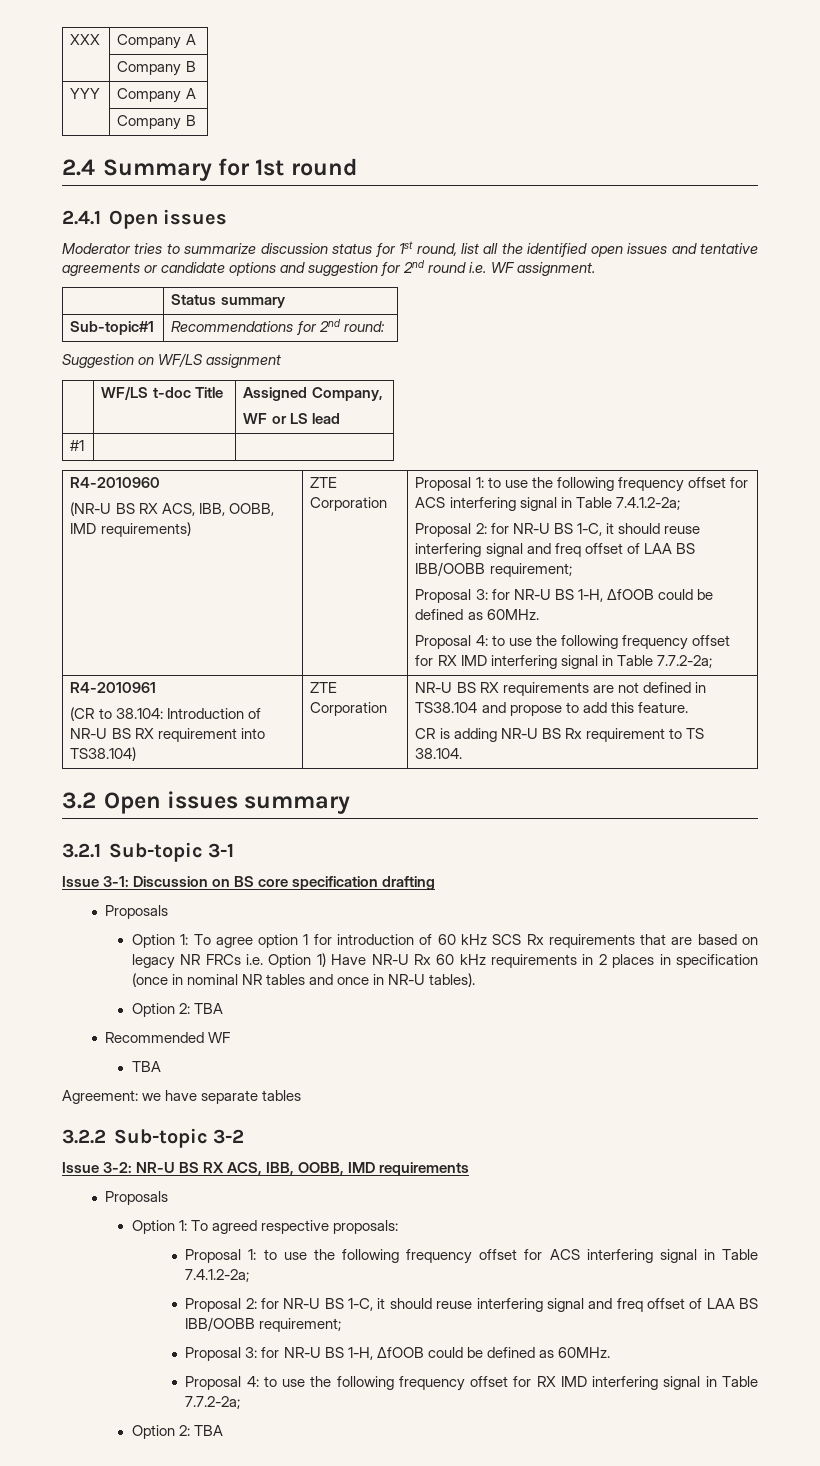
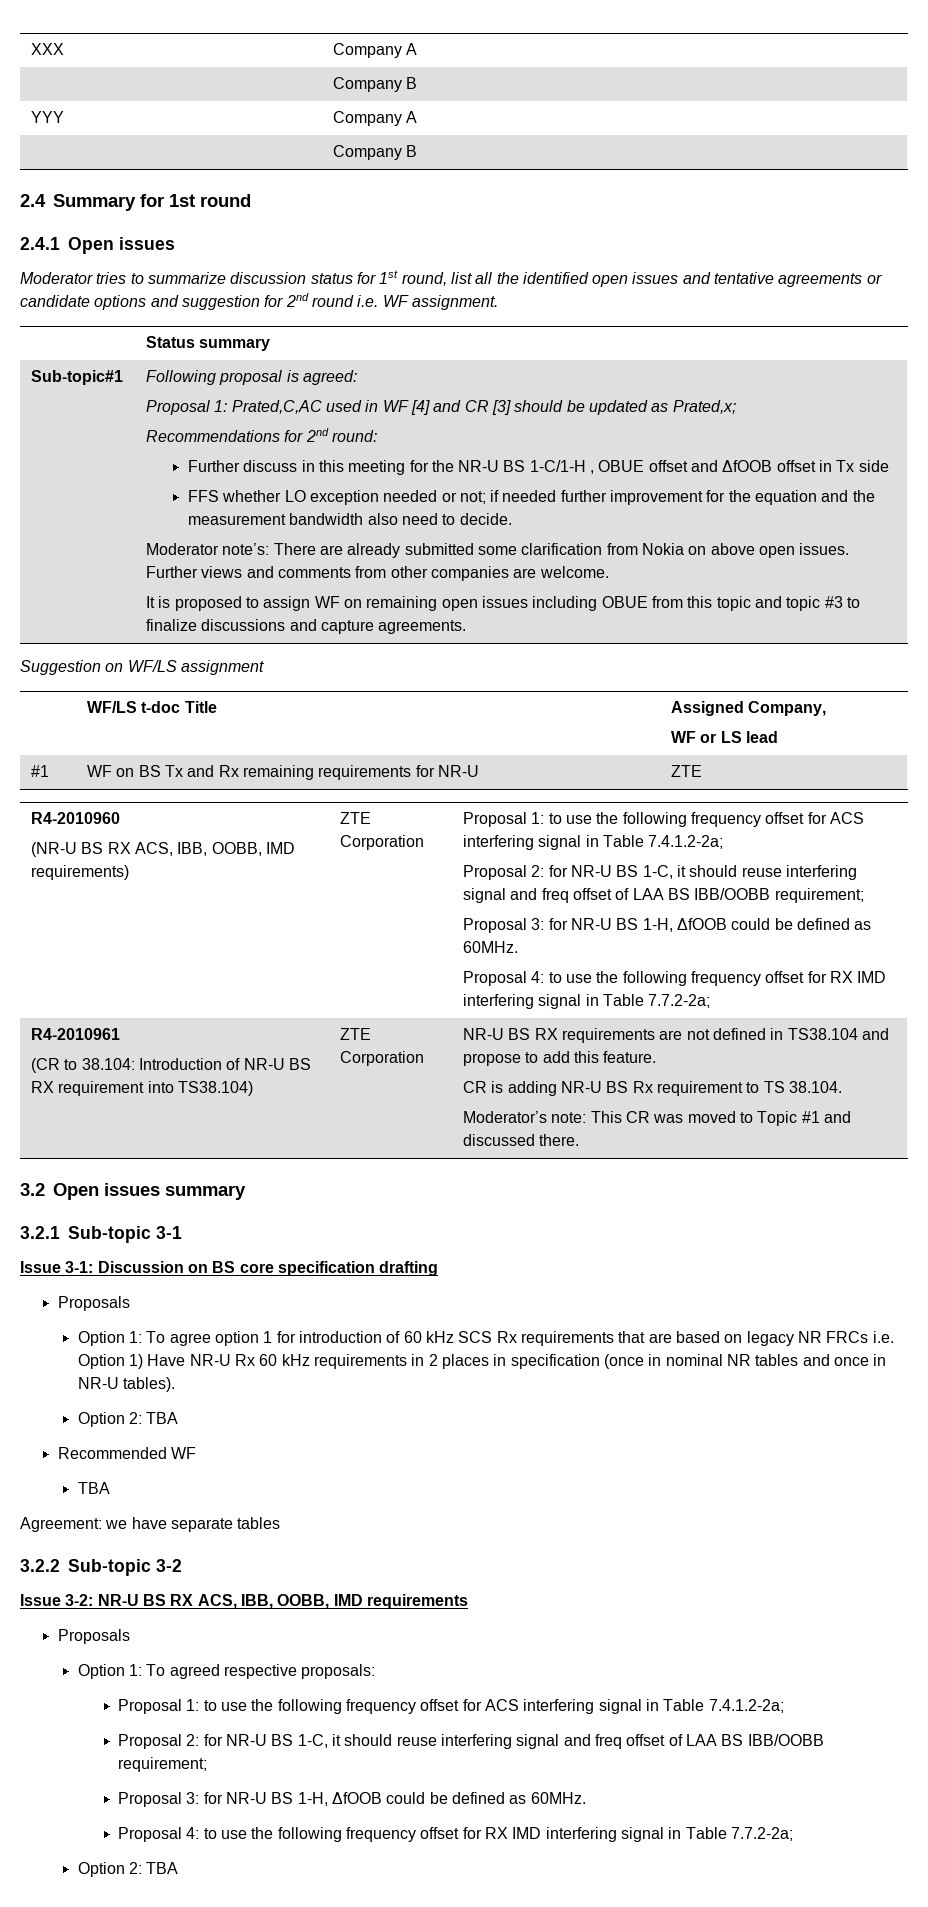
+ Following proposal is agreed:
+ Proposal 1: Prated,C,AC used in WF [4] and CR [3] should be updated as Prated,x;
  Recommendations for 2nd round:
+ Further discuss in this meeting for the NR-U BS 1-C/1-H , OBUE offset and ΔfOOB offset in Tx side
+ FFS whether LO exception needed or not; if needed further improvement for the equation and the measurement bandwidth also need to decide.
+ Moderator note’s: There are already submitted some clarification from Nokia on above open issues. Further views and comments from other companies are welcome.
+ It is proposed to assign WF on remaining open issues including OBUE from this topic and topic #3 to finalize discussions and capture agreements.
- #1 | |
+ #1 | WF on BS Tx and Rx remaining requirements for NR-U | ZTE
+ Moderator’s note: This CR was moved to Topic #1 and discussed there.

